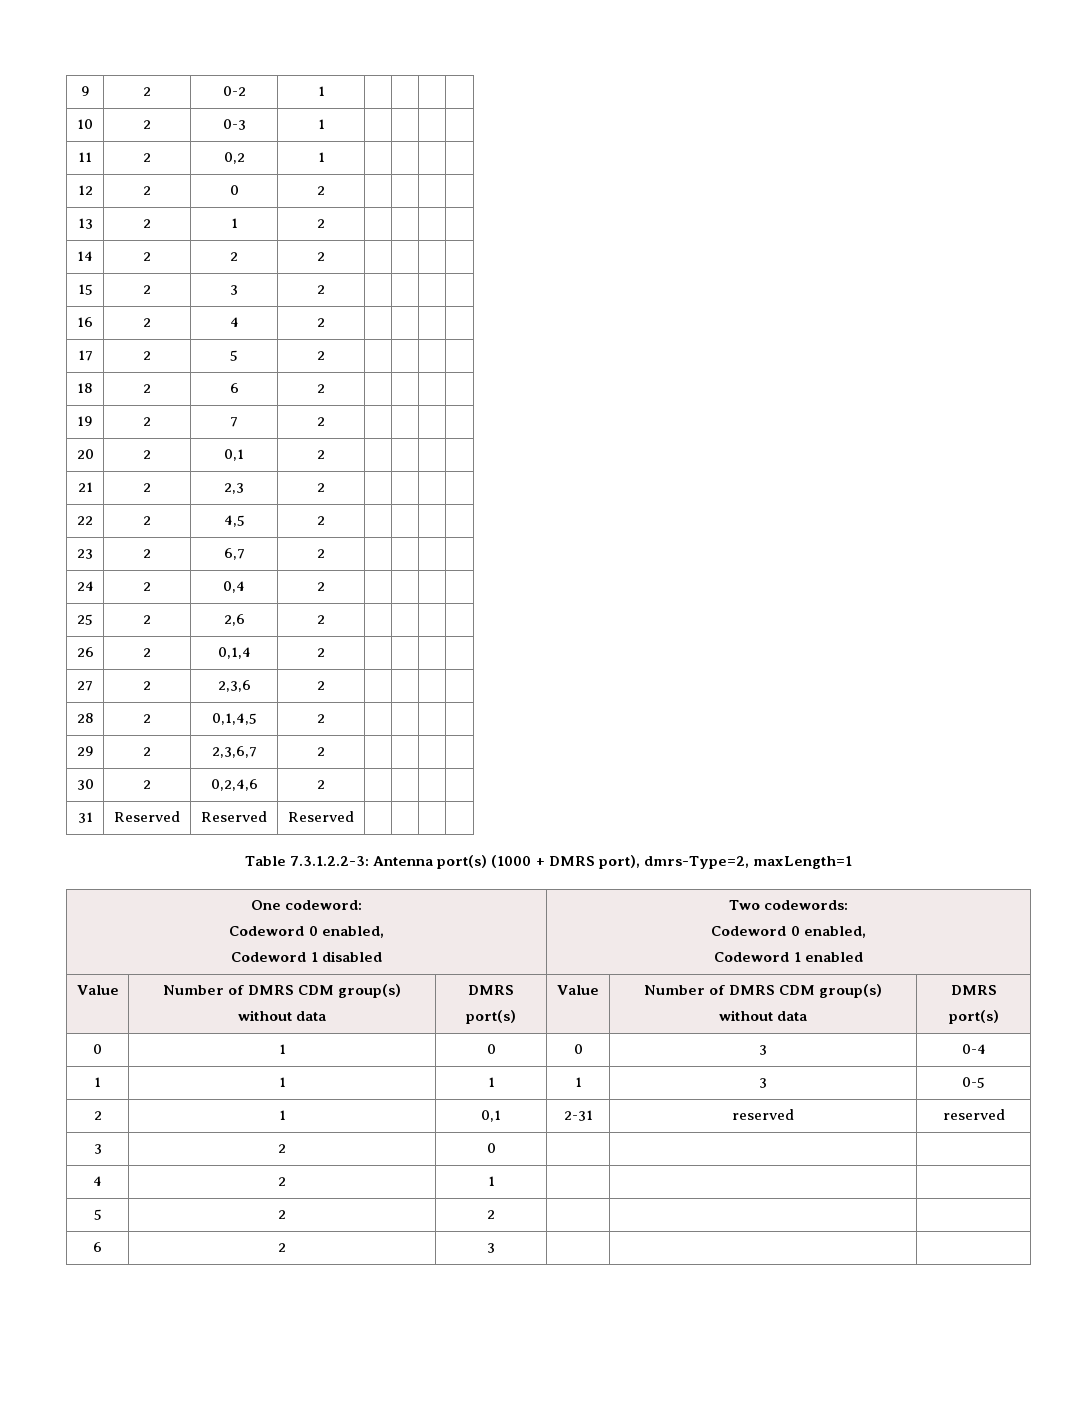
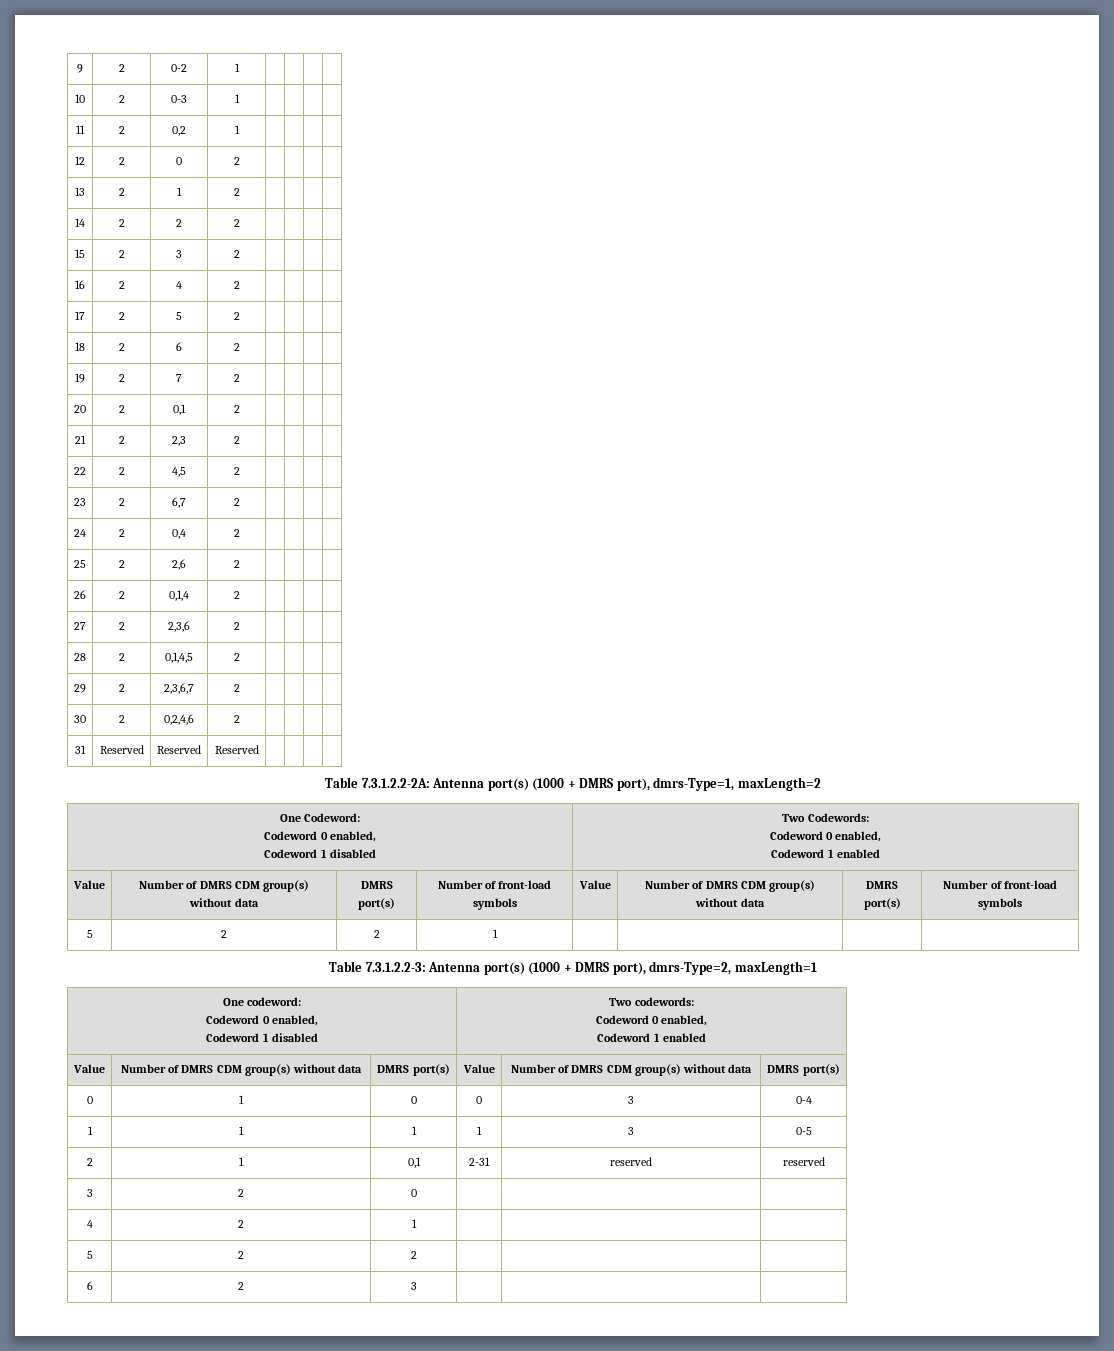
+ Table 7.3.1.2.2-2A: Antenna port(s) (1000 + DMRS port), dmrs-Type=1, maxLength=2
+ One Codeword:
+ Codeword 0 enabled,
+ Codeword 1 disabled | Two Codewords:
+ Codeword 0 enabled,
+ Codeword 1 enabled
+ Value | Number of DMRS CDM group(s) without data | DMRS port(s) | Number of front-load symbols | Value | Number of DMRS CDM group(s) without data | DMRS port(s) | Number of front-load symbols
+ 5 | 2 | 2 | 1 | | | |

